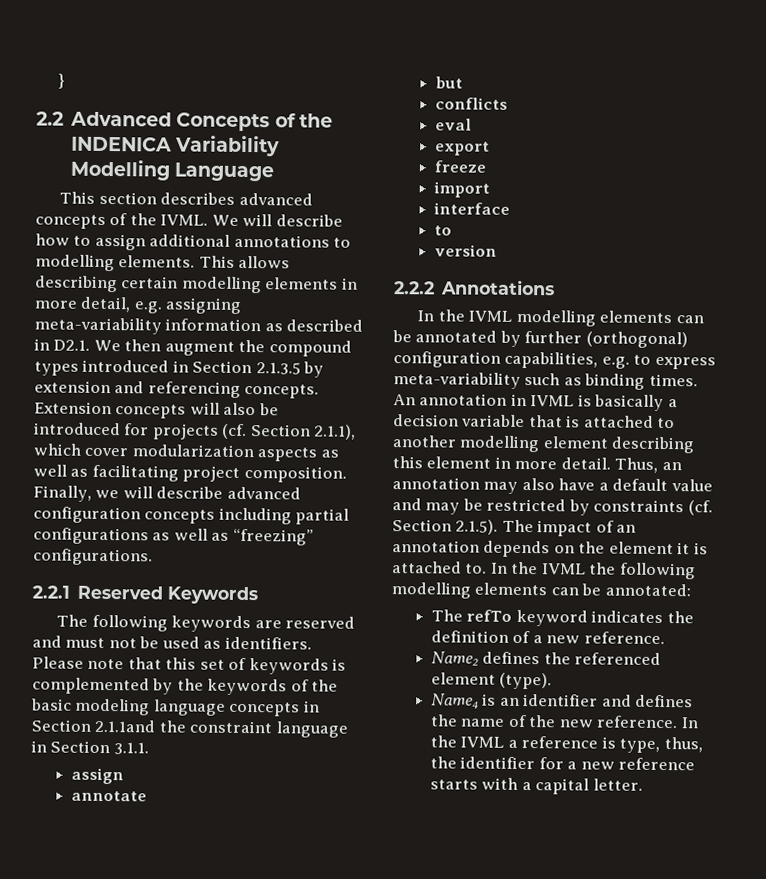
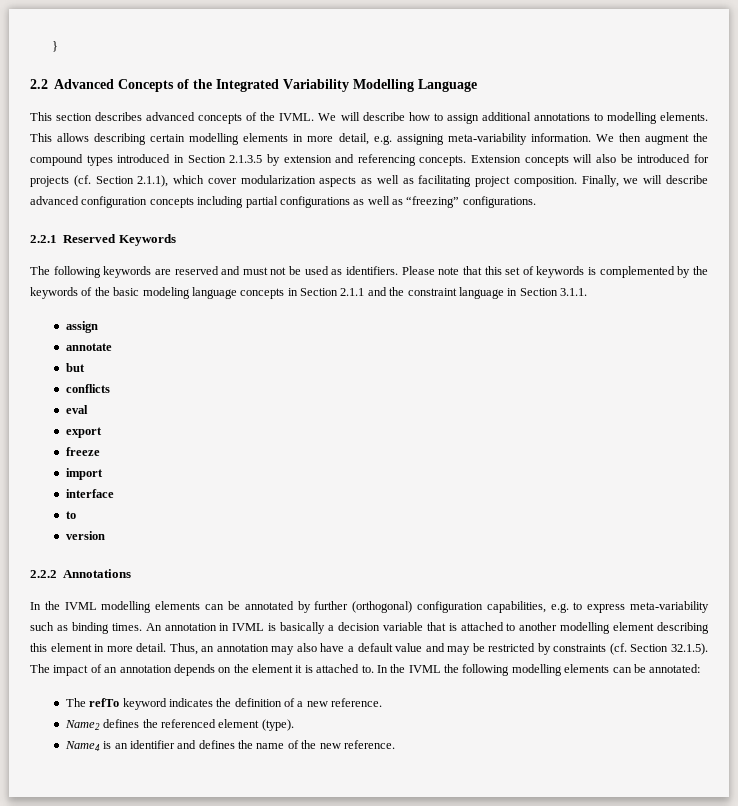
- 2.2 Advanced Concepts of the INDENICA Variability Modelling Language
+ 2.2 Advanced Concepts of the Integrated Variability Modelling Language
- This allows describing certain modelling elements in more detail, e.g. assigning meta-variability information as described in D2.1. We then augment the compound types introduced in Section 2.1.3.5 by extension and referencing concepts.
+ This allows describing certain modelling elements in more detail, e.g. assigning meta-variability information. We then augment the compound types introduced in Section 2.1.3.5 by extension and referencing concepts.
- Please note that this set of keywords is complemented by the keywords of the basic modeling language concepts in Section 2.1.1and the constraint language in Section 3.1.1.
+ Please note that this set of keywords is complemented by the keywords of the basic modeling language concepts in Section 2.1.1 and the constraint language in Section 3.1.1.
- Thus, an annotation may also have a default value and may be restricted by constraints (cf. Section 2.1.5). The impact of an annotation depends on the element it is attached to.
+ Thus, an annotation may also have a default value and may be restricted by constraints (cf. Section 32.1.5). The impact of an annotation depends on the element it is attached to.
- In the IVML a reference is type, thus, the identifier for a new reference starts with a capital letter.

